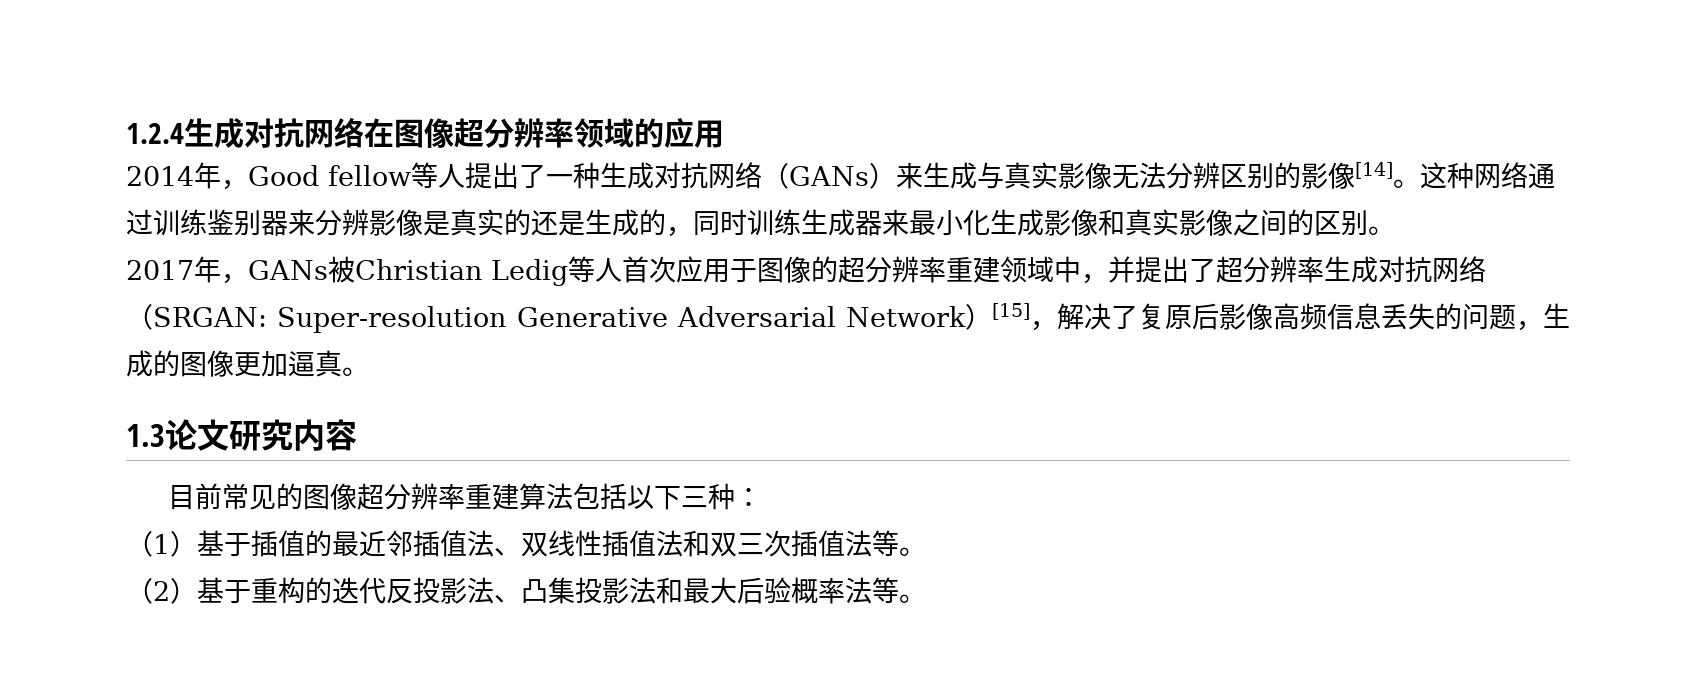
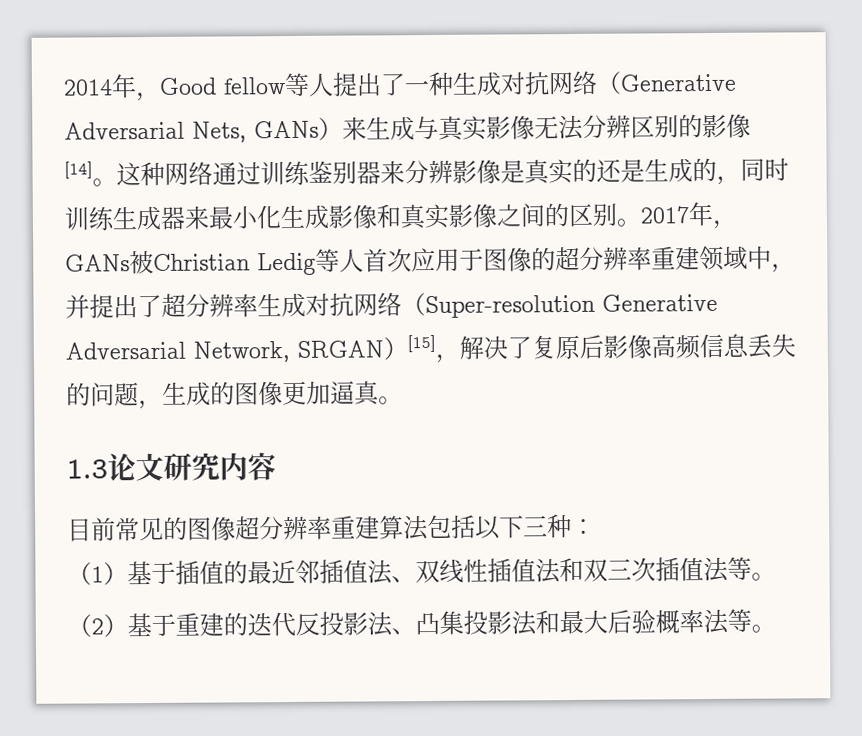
- 1.2.4生成对抗网络在图像超分辨率领域的应用
- 2014年，Good fellow等人提出了一种生成对抗网络（GANs）来生成与真实影像无法分辨区别的影像[14]。
+ 2014年，Good fellow等人提出了一种生成对抗网络（Generative Adversarial Nets, GANs）来生成与真实影像无法分辨区别的影像[14]。
- 这种网络通过训练鉴别器来分辨影像是真实的还是生成的，同时训练生成器来最小化生成影像和真实影像之间的区别。
- 2017年，GANs被Christian Ledig等人首次应用于图像的超分辨率重建领域中，并提出了超分辨率生成对抗网络（SRGAN: Super-resolution Generative Adversarial Network）[15]，解决了复原后影像高频信息丢失的问题，生成的图像更加逼真。
+ 这种网络通过训练鉴别器来分辨影像是真实的还是生成的，同时训练生成器来最小化生成影像和真实影像之间的区别。2017年，GANs被Christian Ledig等人首次应用于图像的超分辨率重建领域中，并提出了超分辨率生成对抗网络（Super-resolution Generative Adversarial Network, SRGAN）[15]，解决了复原后影像高频信息丢失的问题，生成的图像更加逼真。
- （2）基于重构的迭代反投影法、凸集投影法和最大后验概率法等。
+ （2）基于重建的迭代反投影法、凸集投影法和最大后验概率法等。

